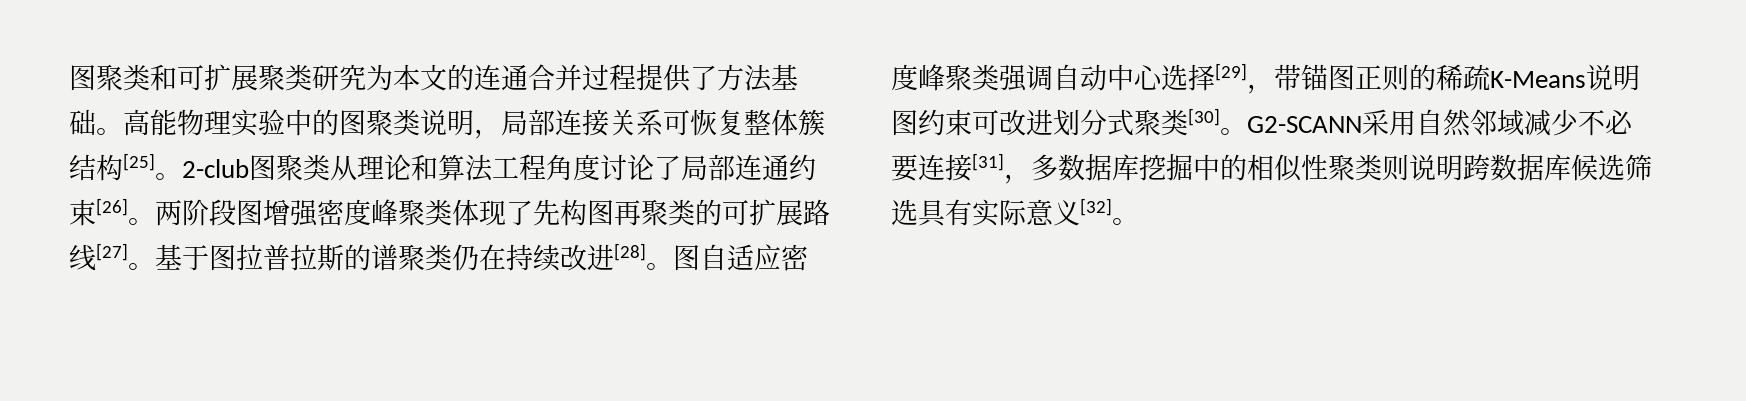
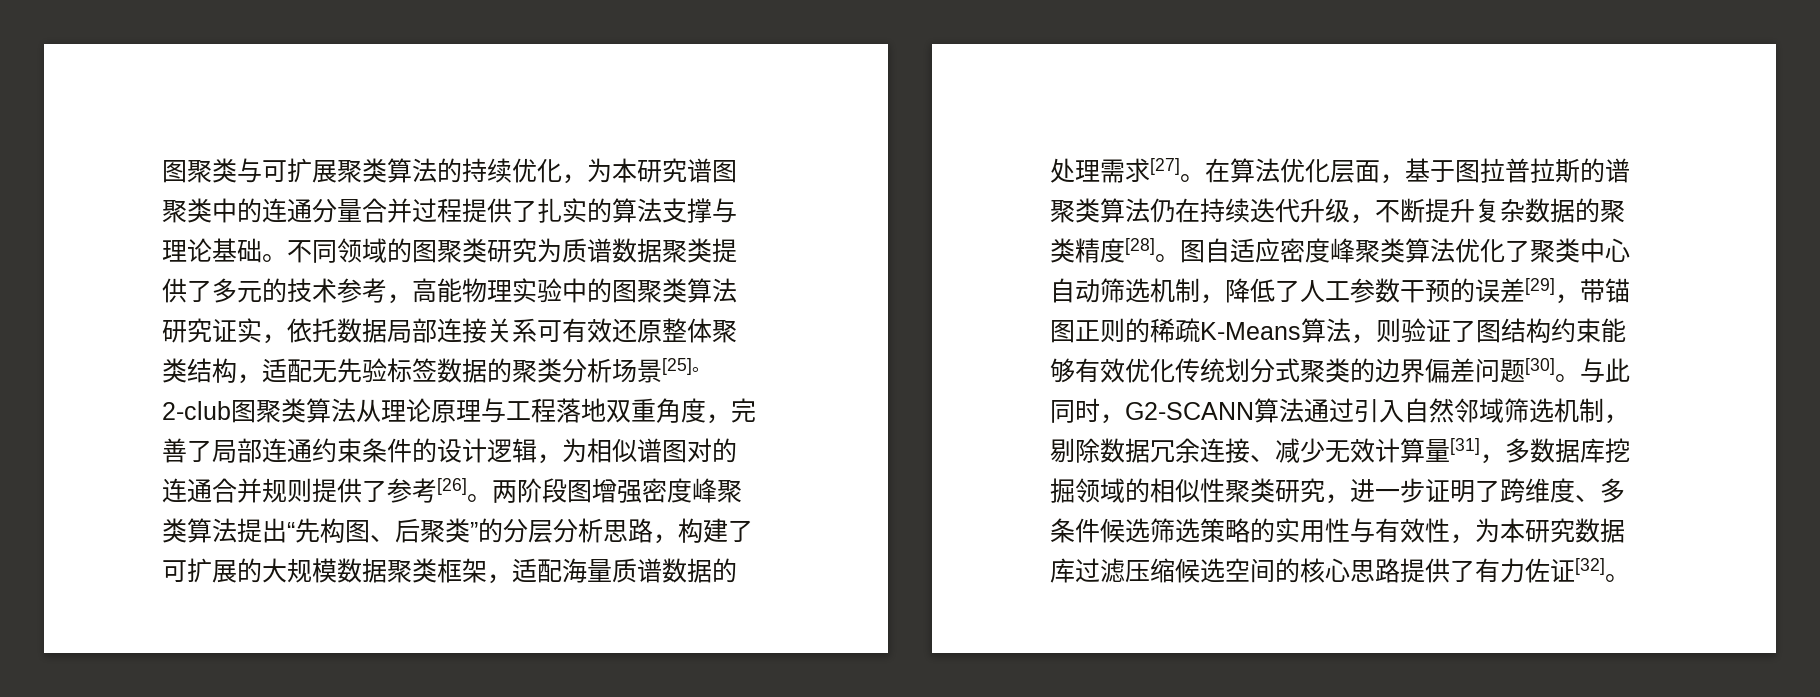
- 图聚类和可扩展聚类研究为本文的连通合并过程提供了方法基础。高能物理实验中的图聚类说明，局部连接关系可恢复整体簇结构[25]。2-club图聚类从理论和算法工程角度讨论了局部连通约束[26]。
+ 图聚类与可扩展聚类算法的持续优化，为本研究谱图聚类中的连通分量合并过程提供了扎实的算法支撑与理论基础。不同领域的图聚类研究为质谱数据聚类提供了多元的技术参考，高能物理实验中的图聚类算法研究证实，依托数据局部连接关系可有效还原整体聚类结构，适配无先验标签数据的聚类分析场景[25]。2-club图聚类算法从理论原理与工程落地双重角度，完善了局部连通约束条件的设计逻辑，为相似谱图对的连通合并规则提供了参考[26]。
- 两阶段图增强密度峰聚类体现了先构图再聚类的可扩展路线[27]。基于图拉普拉斯的谱聚类仍在持续改进[28]。
+ 两阶段图增强密度峰聚类算法提出“先构图、后聚类”的分层分析思路，构建了可扩展的大规模数据聚类框架，适配海量质谱数据的处理需求[27]。在算法优化层面，基于图拉普拉斯的谱聚类算法仍在持续迭代升级，不断提升复杂数据的聚类精度[28]。
- 图自适应密度峰聚类强调自动中心选择[29]，带锚图正则的稀疏K-Means说明图约束可改进划分式聚类[30]。G2-SCANN采用自然邻域减少不必要连接[31]，多数据库挖掘中的相似性聚类则说明跨数据库候选筛选具有实际意义[32]。
+ 图自适应密度峰聚类算法优化了聚类中心自动筛选机制，降低了人工参数干预的误差[29]，带锚图正则的稀疏K-Means算法，则验证了图结构约束能够有效优化传统划分式聚类的边界偏差问题[30]。与此同时，G2-SCANN算法通过引入自然邻域筛选机制，剔除数据冗余连接、减少无效计算量[31]，多数据库挖掘领域的相似性聚类研究，进一步证明了跨维度、多条件候选筛选策略的实用性与有效性，为本研究数据库过滤压缩候选空间的核心思路提供了有力佐证[32]。

